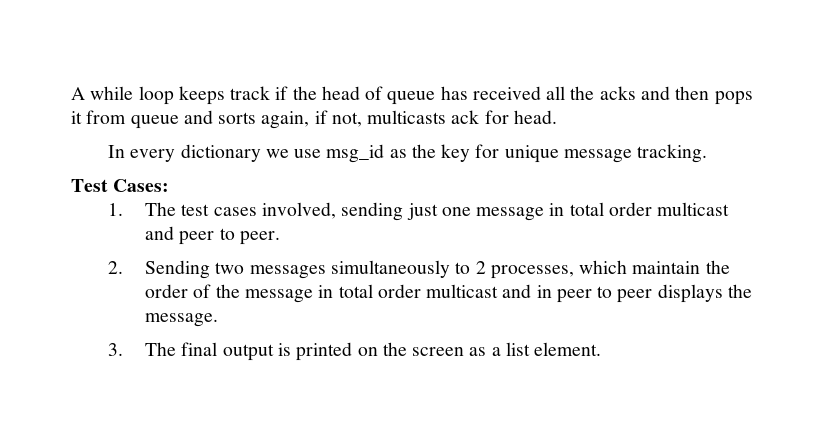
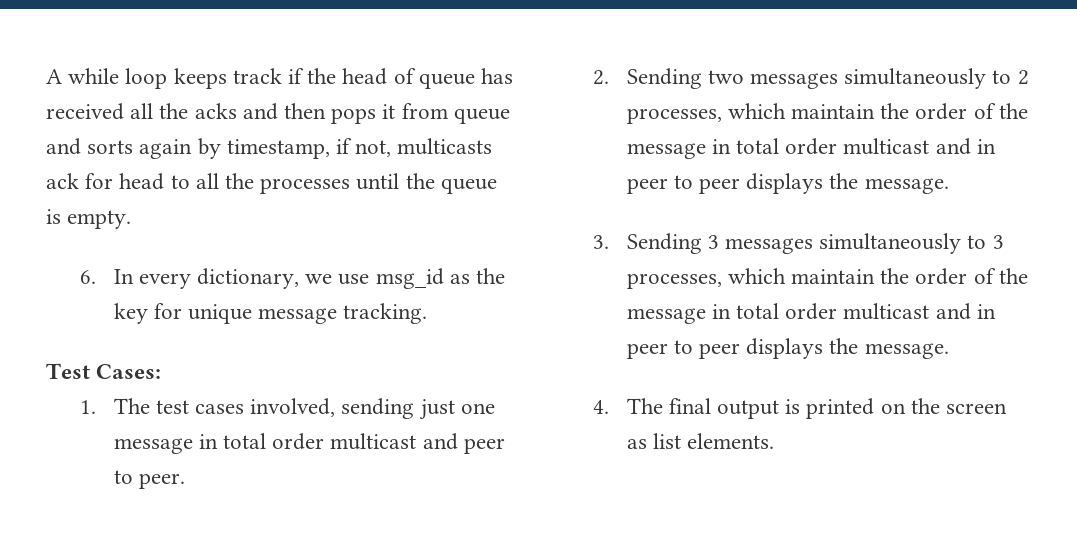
- A while loop keeps track if the head of queue has received all the acks and then pops it from queue and sorts again, if not, multicasts ack for head.
- In every dictionary we use msg_id as the key for unique message tracking.
+ A while loop keeps track if the head of queue has received all the acks and then pops it from queue and sorts again by timestamp, if not, multicasts ack for head to all the processes until the queue is empty.
+ 6. In every dictionary, we use msg_id as the key for unique message tracking.
- 3. The final output is printed on the screen as a list element.
+ 3. Sending 3 messages simultaneously to 3 processes, which maintain the order of the message in total order multicast and in peer to peer displays the message.
+ 4. The final output is printed on the screen as list elements.

